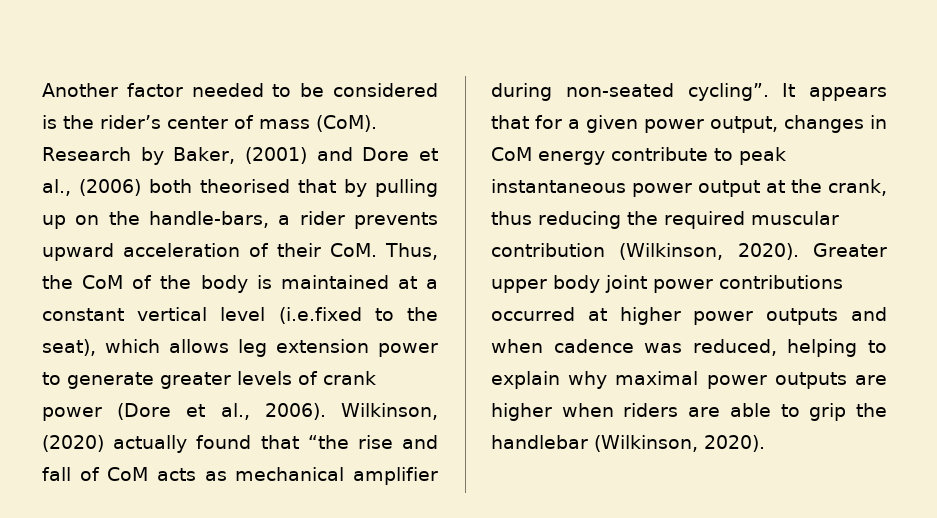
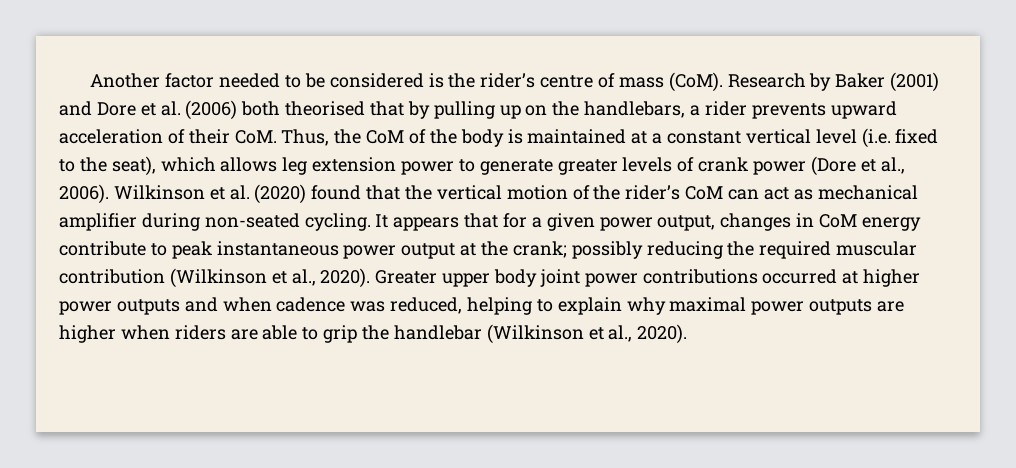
- Another factor needed to be considered is the rider’s center of mass (CoM).
+ Another factor needed to be considered is the rider’s centre of mass (CoM).
- Research by Baker, (2001) and Dore et al., (2006) both theorised that by pulling up on the handle-bars, a rider prevents upward acceleration of their CoM. Thus, the CoM of the body is maintained at a constant vertical level (i.e.fixed to the seat), which allows leg extension power to generate greater levels of crank power (Dore et al., 2006).
+ Research by Baker (2001) and Dore et al. (2006) both theorised that by pulling up on the handlebars, a rider prevents upward acceleration of their CoM. Thus, the CoM of the body is maintained at a constant vertical level (i.e. fixed to the seat), which allows leg extension power to generate greater levels of crank power (Dore et al., 2006).
- Wilkinson, (2020) actually found that “the rise and fall of CoM acts as mechanical amplifier during non-seated cycling”.
+ Wilkinson et al. (2020) found that the vertical motion of the rider’s CoM can act as mechanical amplifier during non-seated cycling.
- It appears that for a given power output, changes in CoM energy contribute to peak instantaneous power output at the crank, thus reducing the required muscular contribution (Wilkinson, 2020).
+ It appears that for a given power output, changes in CoM energy contribute to peak instantaneous power output at the crank; possibly reducing the required muscular contribution (Wilkinson et al., 2020).
- Greater upper body joint power contributions occurred at higher power outputs and when cadence was reduced, helping to explain why maximal power outputs are higher when riders are able to grip the handlebar (Wilkinson, 2020).
+ Greater upper body joint power contributions occurred at higher power outputs and when cadence was reduced, helping to explain why maximal power outputs are higher when riders are able to grip the handlebar (Wilkinson et al., 2020).

